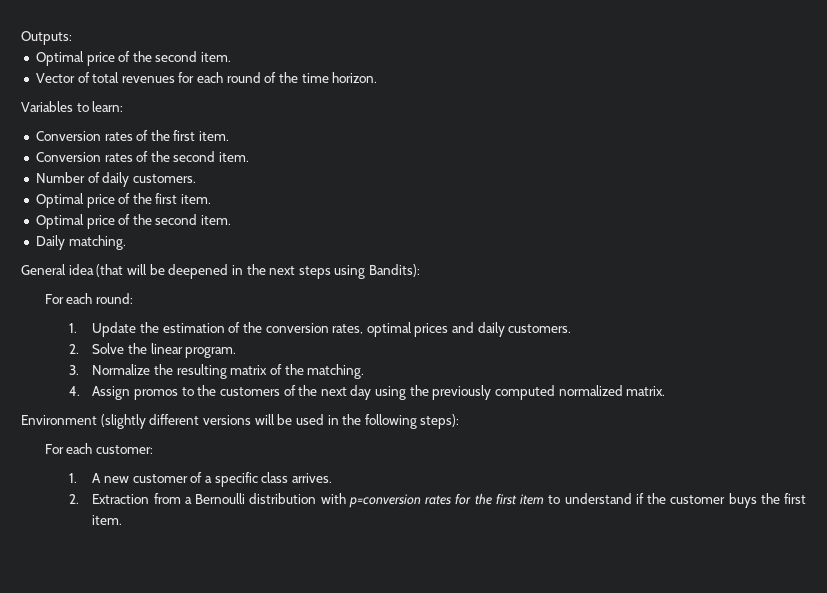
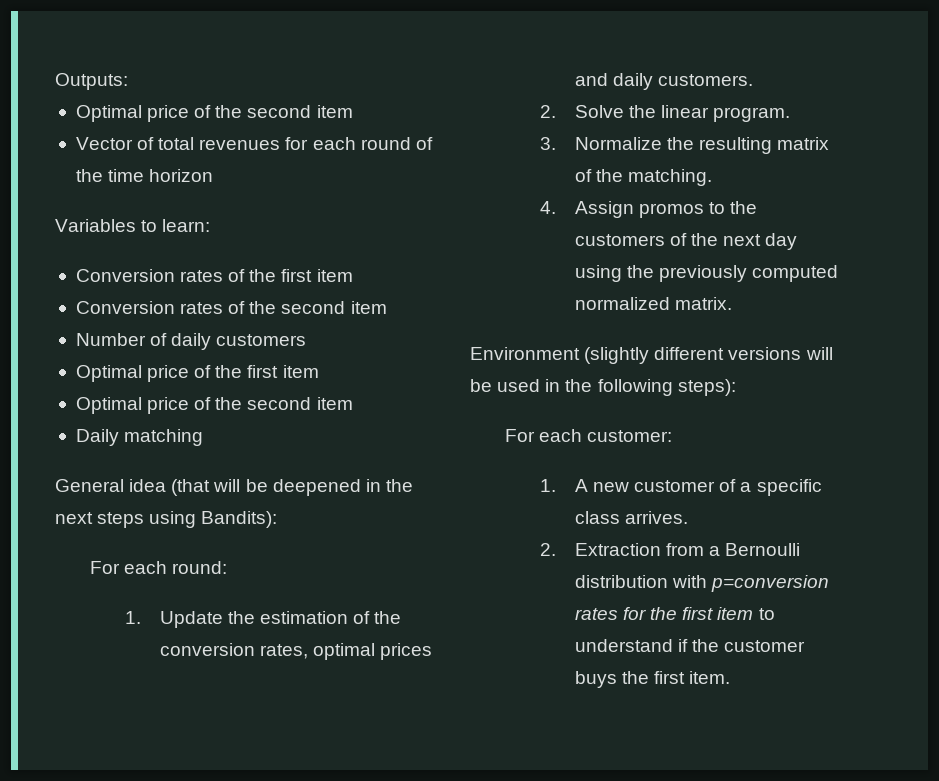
  Outputs:
- Optimal price of the second item.
+ Optimal price of the second item
- Vector of total revenues for each round of the time horizon.
+ Vector of total revenues for each round of the time horizon
- Conversion rates of the first item.
+ Conversion rates of the first item
- Conversion rates of the second item.
+ Conversion rates of the second item
- Number of daily customers.
+ Number of daily customers
- Optimal price of the first item.
- Optimal price of the second item.
+ Optimal price of the first item
+ Optimal price of the second item
- Daily matching.
+ Daily matching

